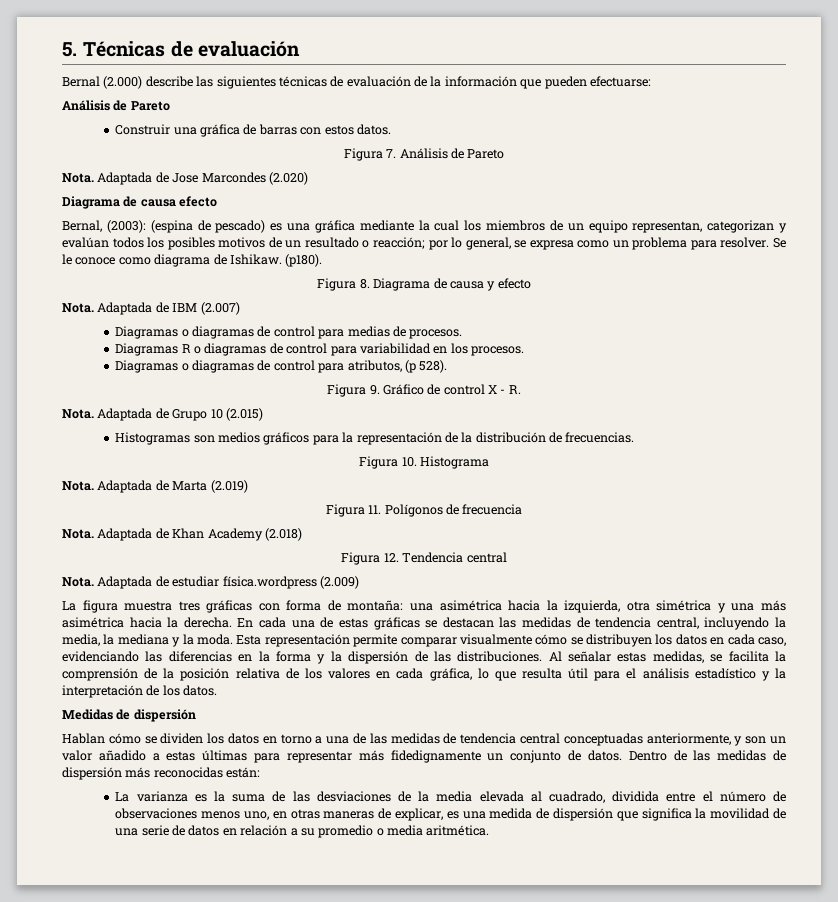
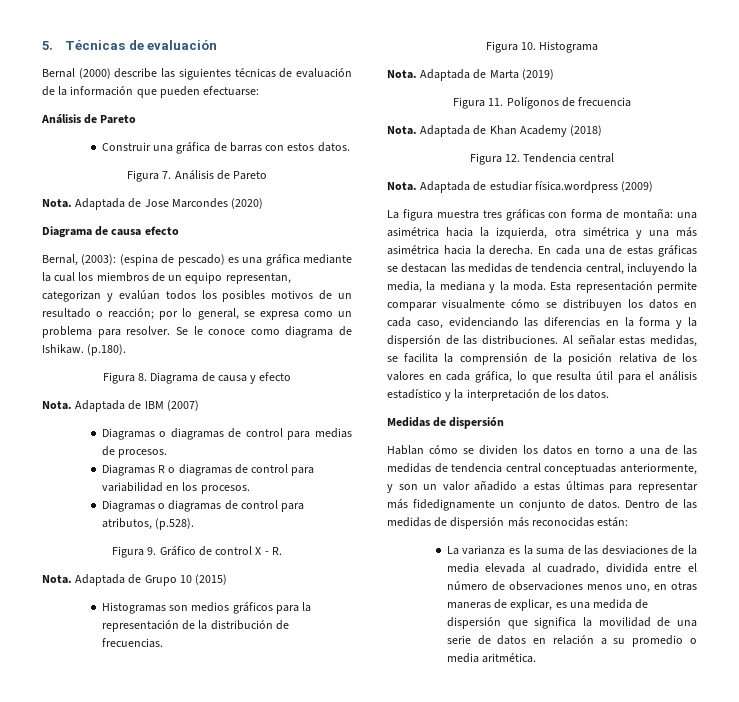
- Bernal (2.000) describe las siguientes técnicas de evaluación de la información que pueden efectuarse:
+ Bernal (2000) describe las siguientes técnicas de evaluación de la información que pueden efectuarse:
- Adaptada de Jose Marcondes (2.020)
+ Adaptada de Jose Marcondes (2020)
- (p180).
+ (p.180).
- Adaptada de IBM (2.007)
+ Adaptada de IBM (2007)
- Diagramas o diagramas de control para atributos, (p 528).
+ Diagramas o diagramas de control para atributos, (p.528).
- Adaptada de Grupo 10 (2.015)
+ Adaptada de Grupo 10 (2015)
- Adaptada de Marta (2.019)
+ Adaptada de Marta (2019)
- Adaptada de Khan Academy (2.018)
+ Adaptada de Khan Academy (2018)
- Adaptada de estudiar física.wordpress (2.009)
+ Adaptada de estudiar física.wordpress (2009)

